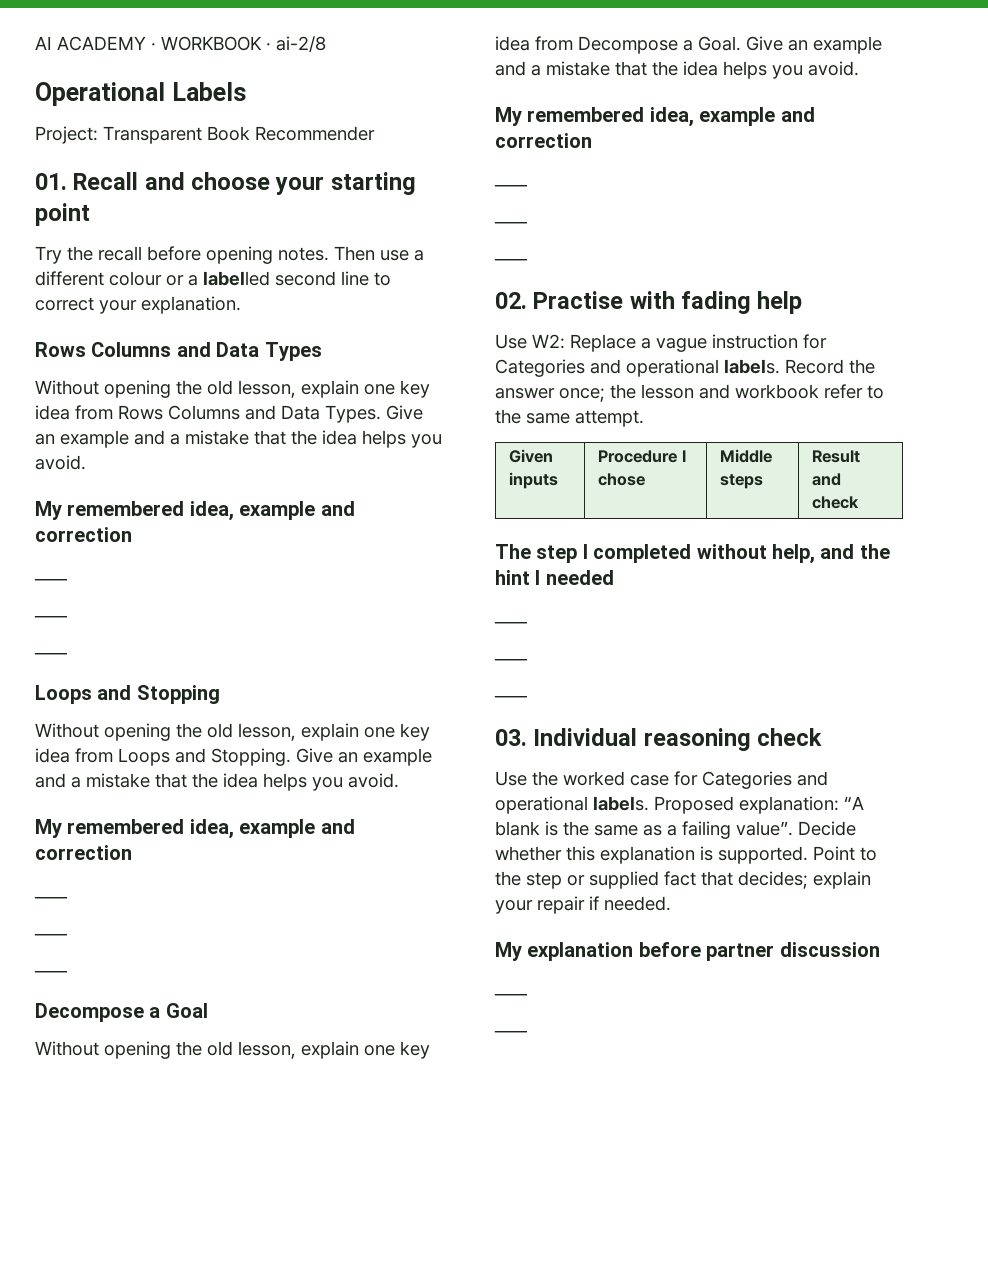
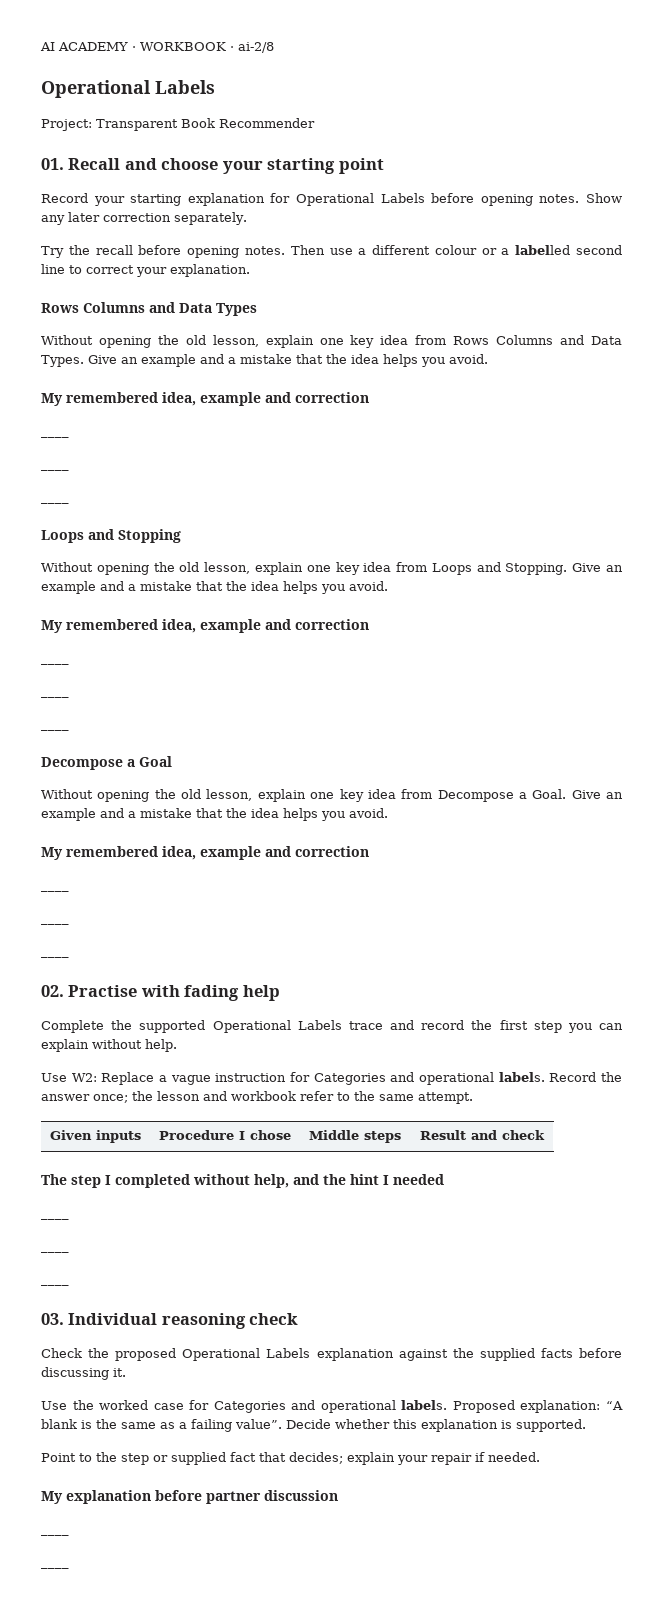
+ Record your starting explanation for Operational Labels before opening notes. Show any later correction separately.
+ Complete the supported Operational Labels trace and record the first step you can explain without help.
+ Check the proposed Operational Labels explanation against the supplied facts before discussing it.
- Decide whether this explanation is supported. Point to the step or supplied fact that decides; explain your repair if needed.
+ Decide whether this explanation is supported.
+ Point to the step or supplied fact that decides; explain your repair if needed.

